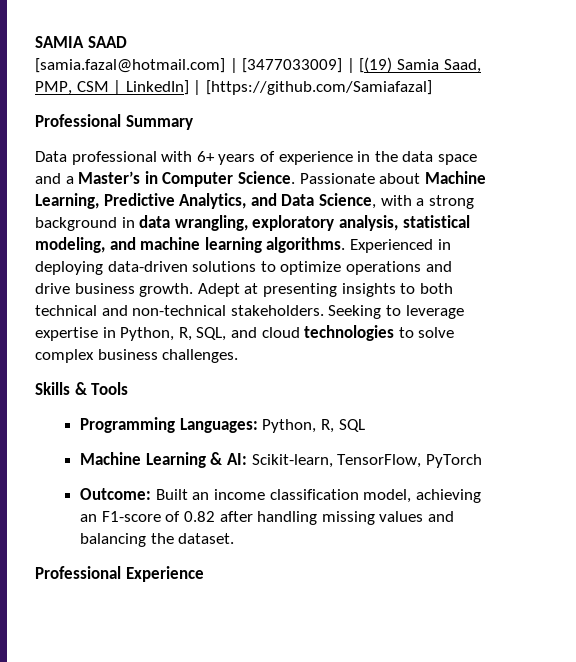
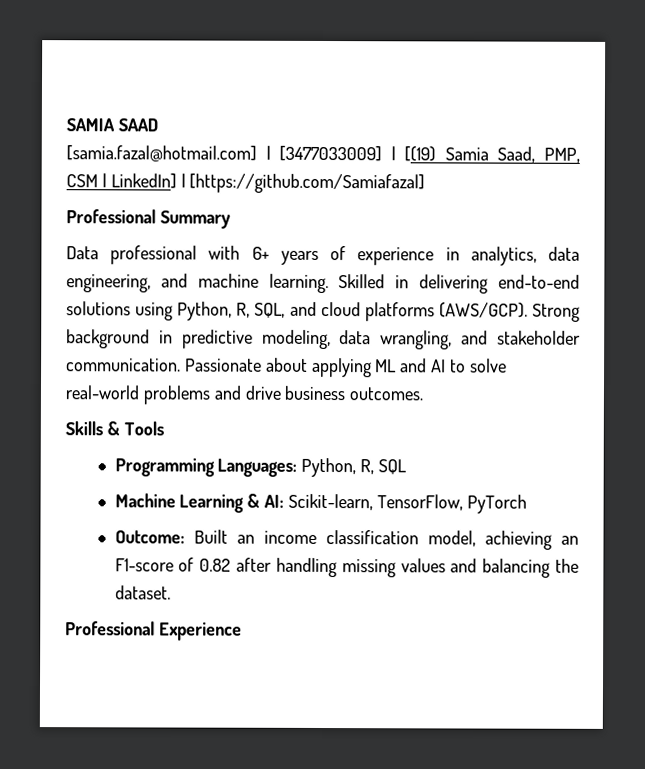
- Data professional with 6+ years of experience in the data space and a Master’s in Computer Science. Passionate about Machine Learning, Predictive Analytics, and Data Science, with a strong background in data wrangling, exploratory analysis, statistical modeling, and machine learning algorithms. Experienced in deploying data-driven solutions to optimize operations and drive business growth. Adept at presenting insights to both technical and non-technical stakeholders. Seeking to leverage expertise in Python, R, SQL, and cloud technologies to solve complex business challenges.
+ Data professional with 6+ years of experience in analytics, data engineering, and machine learning. Skilled in delivering end-to-end solutions using Python, R, SQL, and cloud platforms (AWS/GCP). Strong background in predictive modeling, data wrangling, and stakeholder communication. Passionate about applying ML and AI to solve real-world problems and drive business outcomes.

